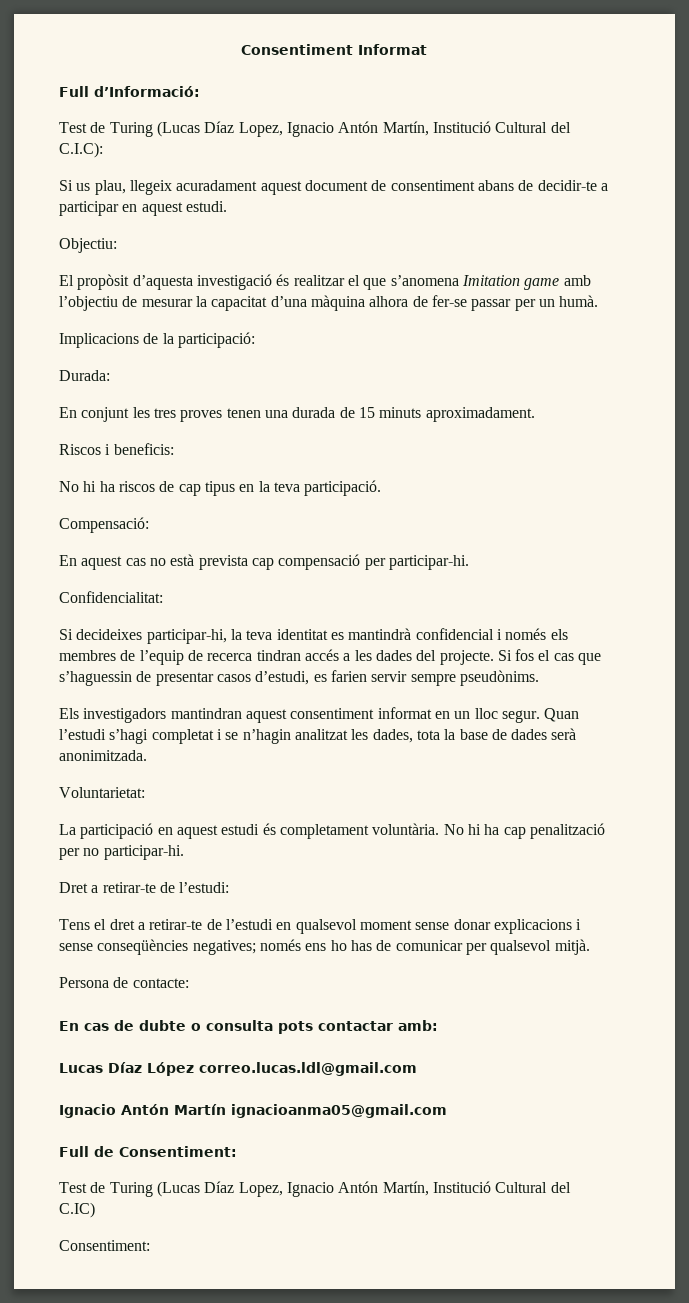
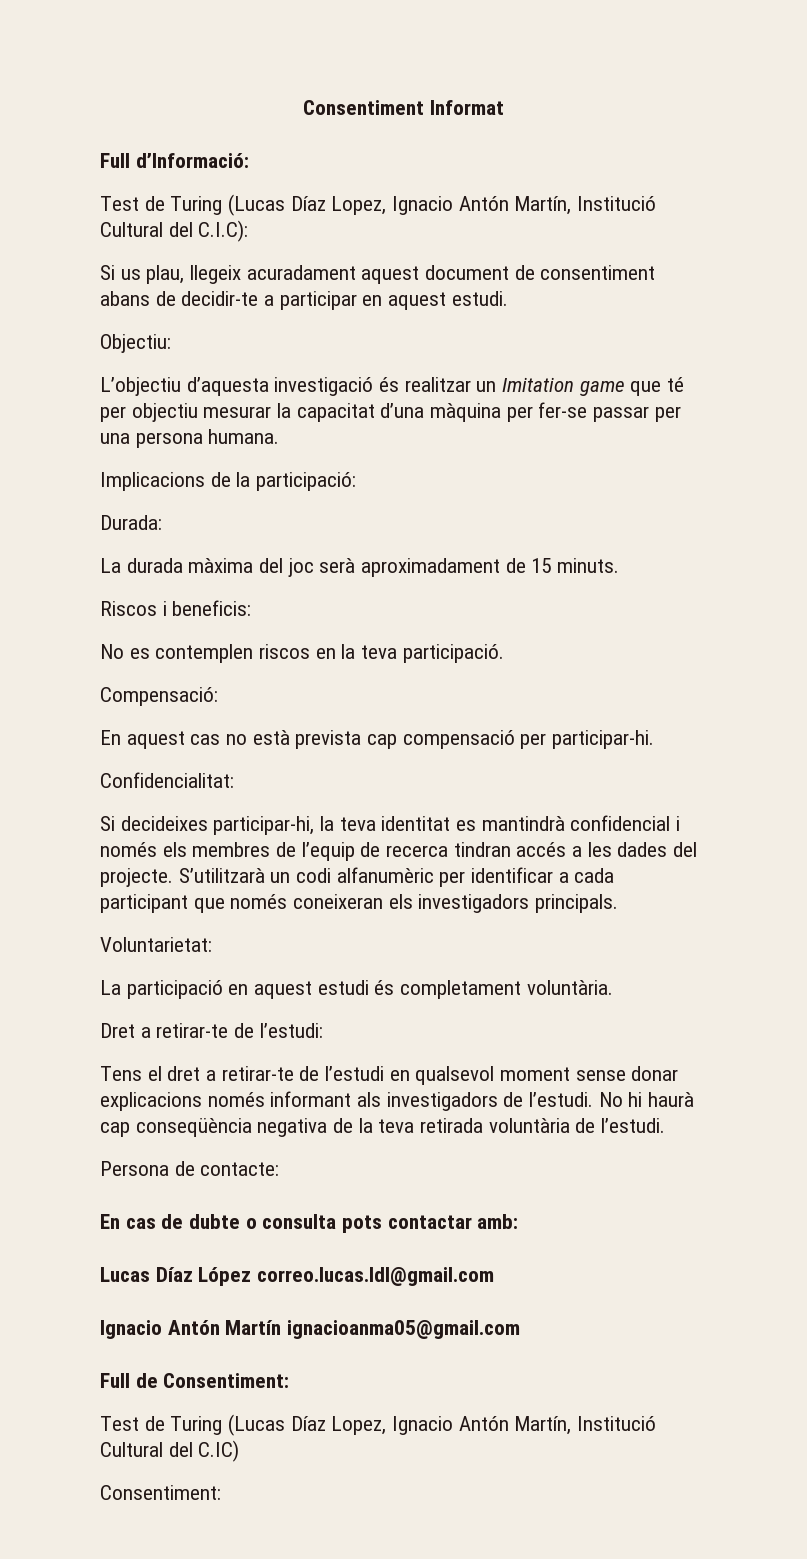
- El propòsit d’aquesta investigació és realitzar el que s’anomena Imitation game amb l’objectiu de mesurar la capacitat d’una màquina alhora de fer-se passar per un humà.
+ L’objectiu d’aquesta investigació és realitzar un Imitation game que té per objectiu mesurar la capacitat d’una màquina per fer-se passar per una persona humana.
- En conjunt les tres proves tenen una durada de 15 minuts aproximadament.
+ La durada màxima del joc serà aproximadament de 15 minuts.
  Riscos i beneficis:
- No hi ha riscos de cap tipus en la teva participació.
+ No es contemplen riscos en la teva participació.
- Si fos el cas que s’haguessin de presentar casos d’estudi, es farien servir sempre pseudònims.
- Els investigadors mantindran aquest consentiment informat en un lloc segur. Quan l’estudi s’hagi completat i se n’hagin analitzat les dades, tota la base de dades serà anonimitzada.
+ S’utilitzarà un codi alfanumèric per identificar a cada participant que només coneixeran els investigadors principals.
- No hi ha cap penalització per no participar-hi.
- Tens el dret a retirar-te de l’estudi en qualsevol moment sense donar explicacions i sense conseqüències negatives; només ens ho has de comunicar per qualsevol mitjà.
+ Tens el dret a retirar-te de l’estudi en qualsevol moment sense donar explicacions només informant als investigadors de l’estudi. No hi haurà cap conseqüència negativa de la teva retirada voluntària de l’estudi.

